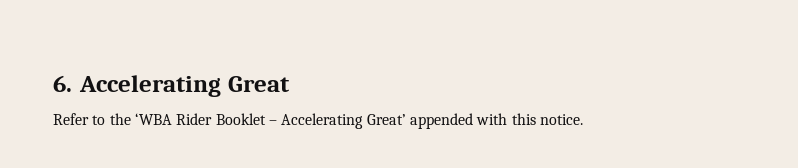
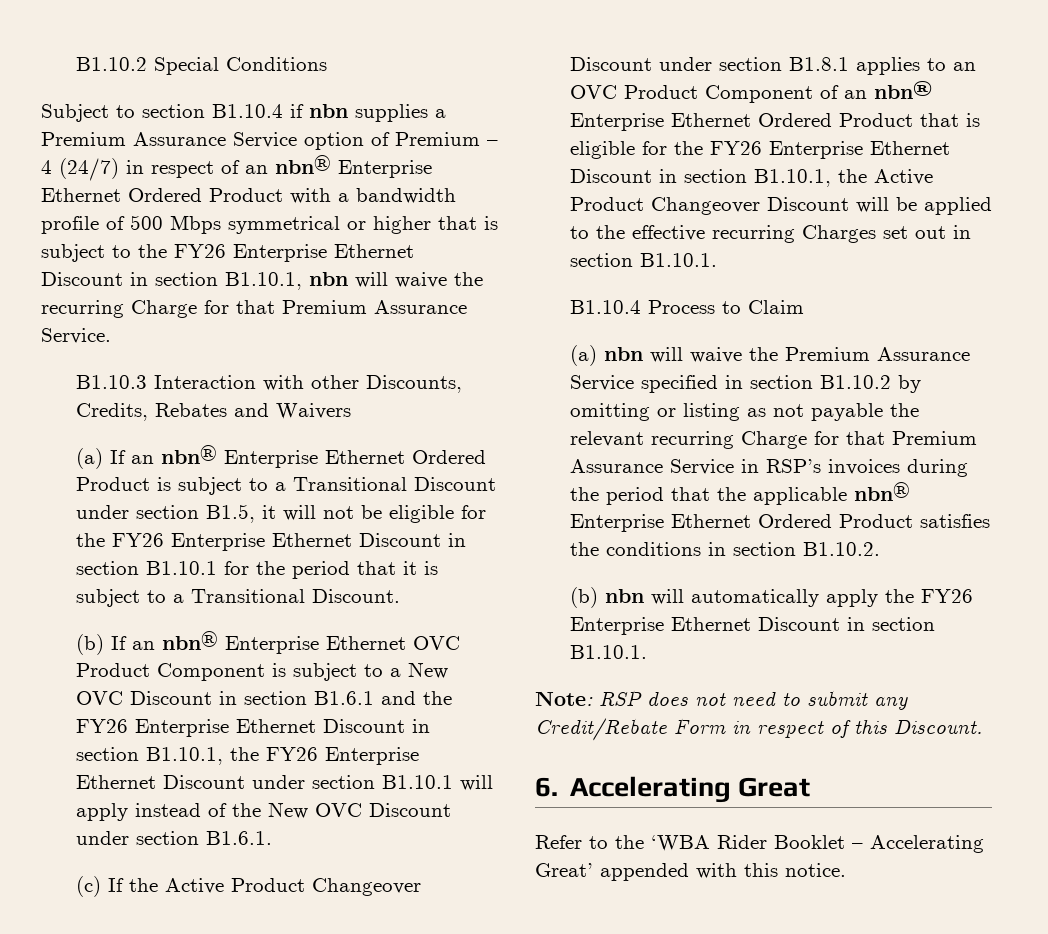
+ B1.10.2 Special Conditions
+ Subject to section B1.10.4 if nbn supplies a Premium Assurance Service option of Premium – 4 (24/7) in respect of an nbn® Enterprise Ethernet Ordered Product with a bandwidth profile of 500 Mbps symmetrical or higher that is subject to the FY26 Enterprise Ethernet Discount in section B1.10.1, nbn will waive the recurring Charge for that Premium Assurance Service.
+ B1.10.3 Interaction with other Discounts, Credits, Rebates and Waivers
+ (a) If an nbn® Enterprise Ethernet Ordered Product is subject to a Transitional Discount under section B1.5, it will not be eligible for the FY26 Enterprise Ethernet Discount in section B1.10.1 for the period that it is subject to a Transitional Discount.
+ (b) If an nbn® Enterprise Ethernet OVC Product Component is subject to a New OVC Discount in section B1.6.1 and the FY26 Enterprise Ethernet Discount in section B1.10.1, the FY26 Enterprise Ethernet Discount under section B1.10.1 will apply instead of the New OVC Discount under section B1.6.1.
+ (c) If the Active Product Changeover Discount under section B1.8.1 applies to an OVC Product Component of an nbn® Enterprise Ethernet Ordered Product that is eligible for the FY26 Enterprise Ethernet Discount in section B1.10.1, the Active Product Changeover Discount will be applied to the effective recurring Charges set out in section B1.10.1.
+ B1.10.4 Process to Claim
+ (a) nbn will waive the Premium Assurance Service specified in section B1.10.2 by omitting or listing as not payable the relevant recurring Charge for that Premium Assurance Service in RSP’s invoices during the period that the applicable nbn® Enterprise Ethernet Ordered Product satisfies the conditions in section B1.10.2.
+ (b) nbn will automatically apply the FY26 Enterprise Ethernet Discount in section B1.10.1.
+ Note: RSP does not need to submit any Credit/Rebate Form in respect of this Discount.

